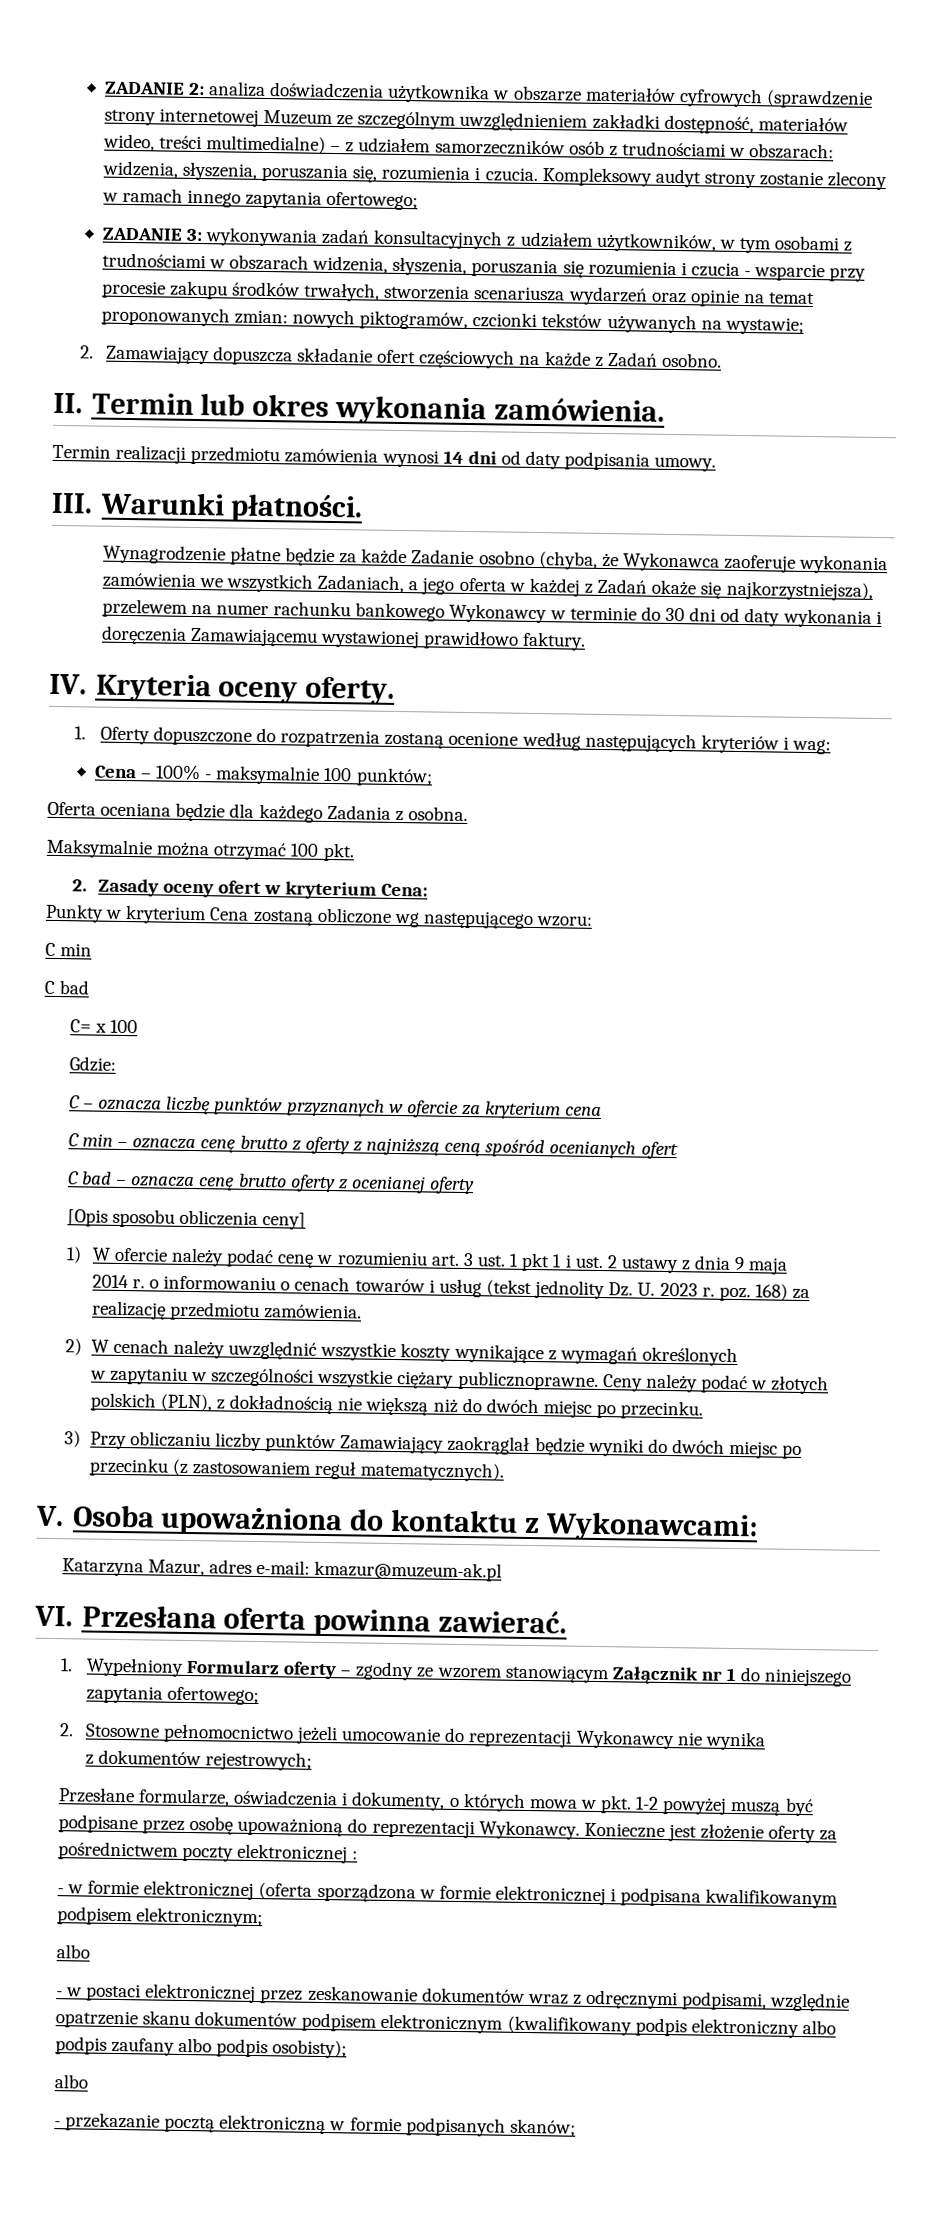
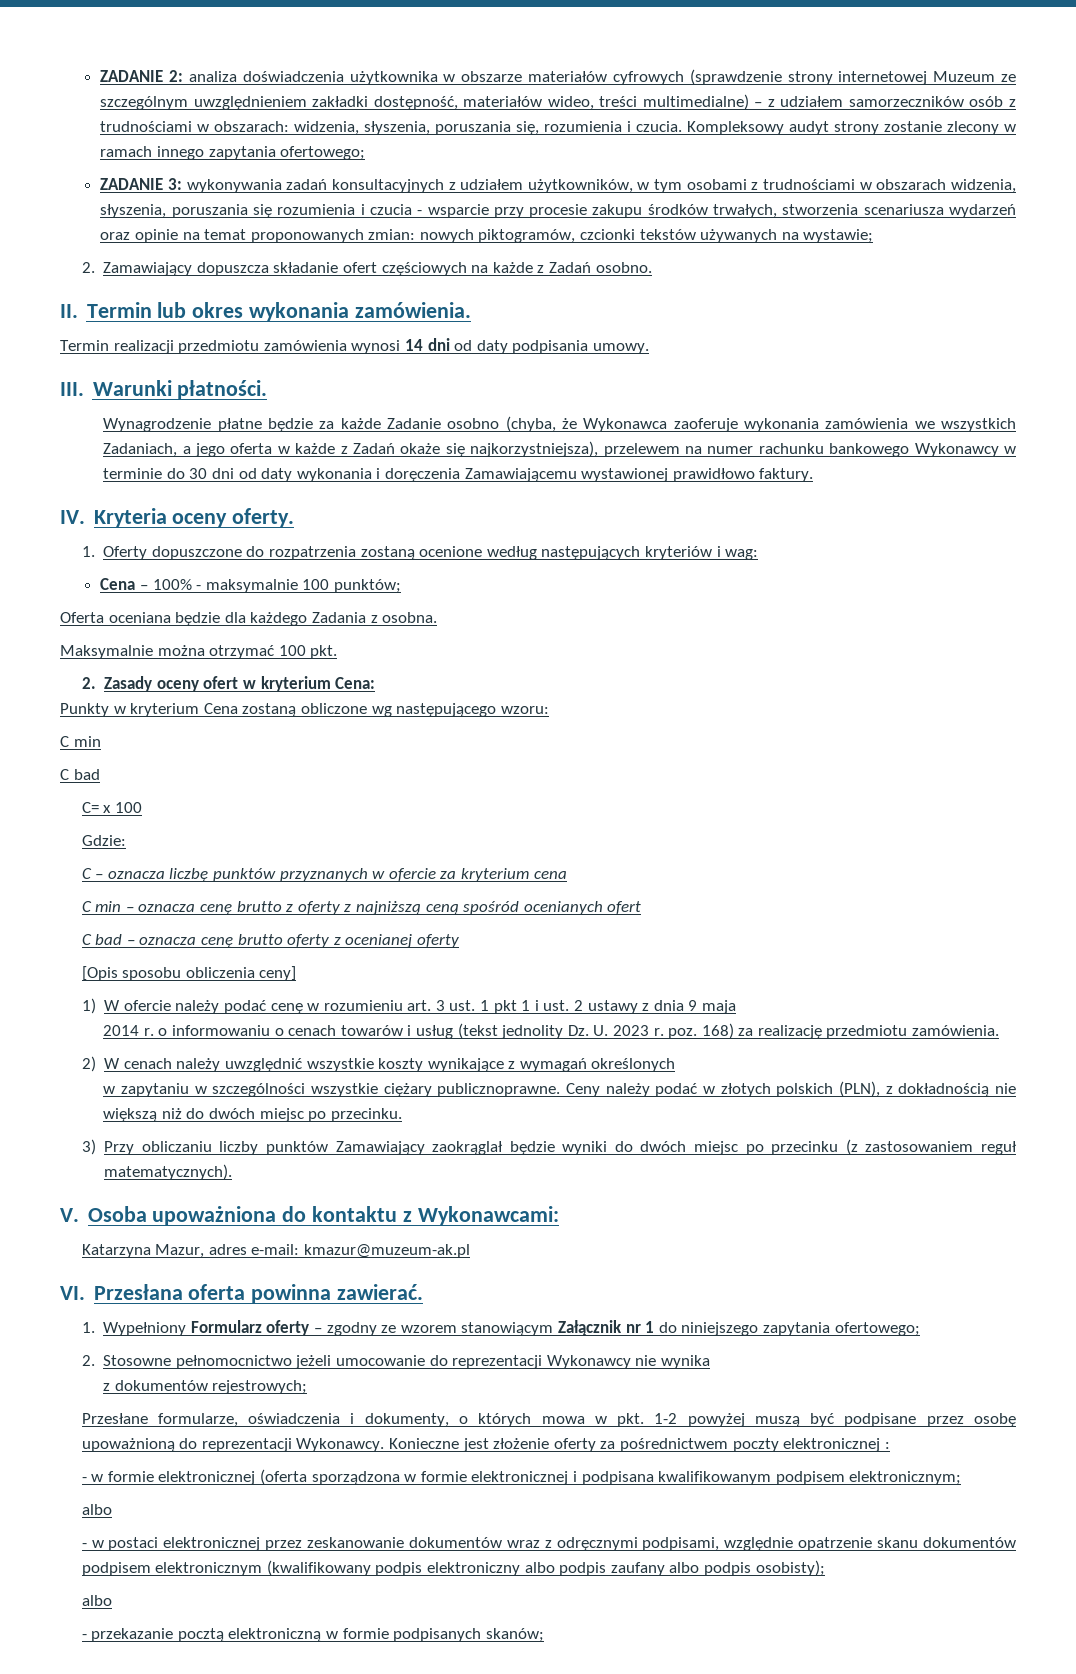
- Wynagrodzenie płatne będzie za każde Zadanie osobno (chyba, że Wykonawca zaoferuje wykonania zamówienia we wszystkich Zadaniach, a jego oferta w każdej z Zadań okaże się najkorzystniejsza), przelewem na numer rachunku bankowego Wykonawcy w terminie do 30 dni od daty wykonania i doręczenia Zamawiającemu wystawionej prawidłowo faktury.
+ Wynagrodzenie płatne będzie za każde Zadanie osobno (chyba, że Wykonawca zaoferuje wykonania zamówienia we wszystkich Zadaniach, a jego oferta w każde z Zadań okaże się najkorzystniejsza), przelewem na numer rachunku bankowego Wykonawcy w terminie do 30 dni od daty wykonania i doręczenia Zamawiającemu wystawionej prawidłowo faktury.

